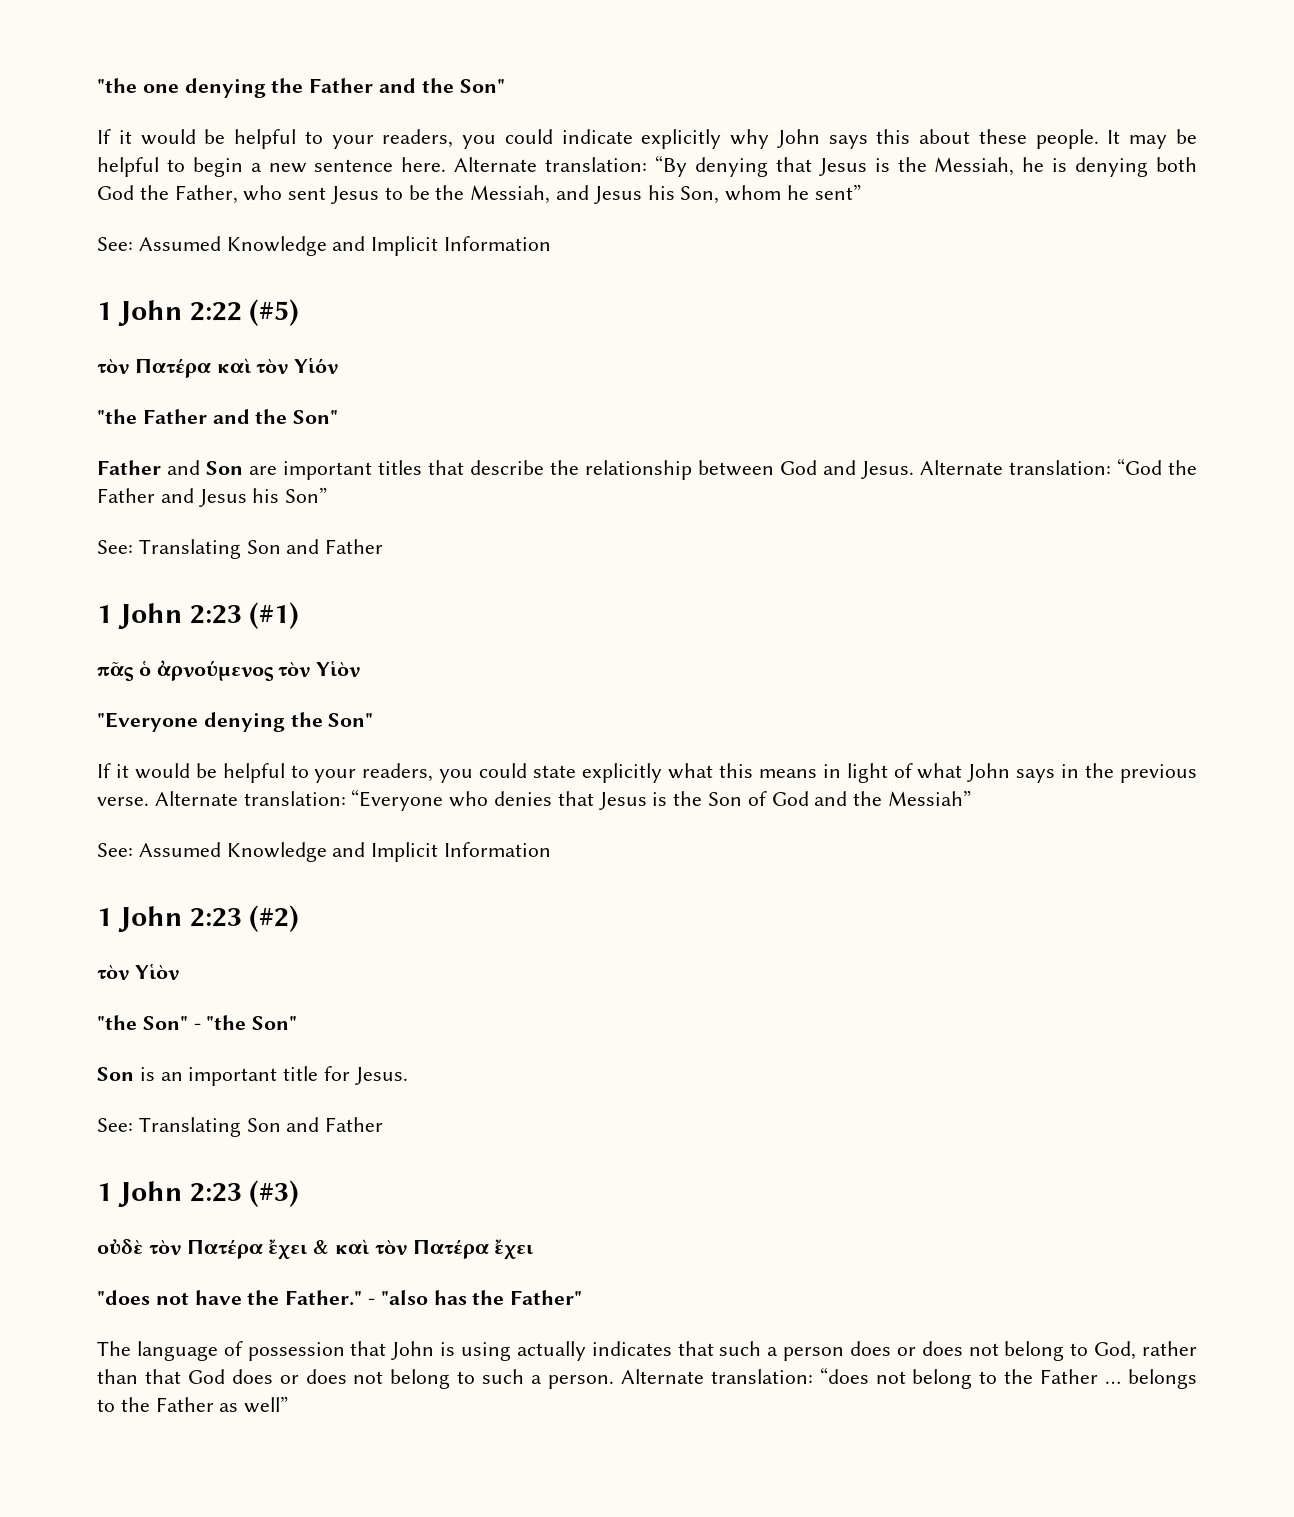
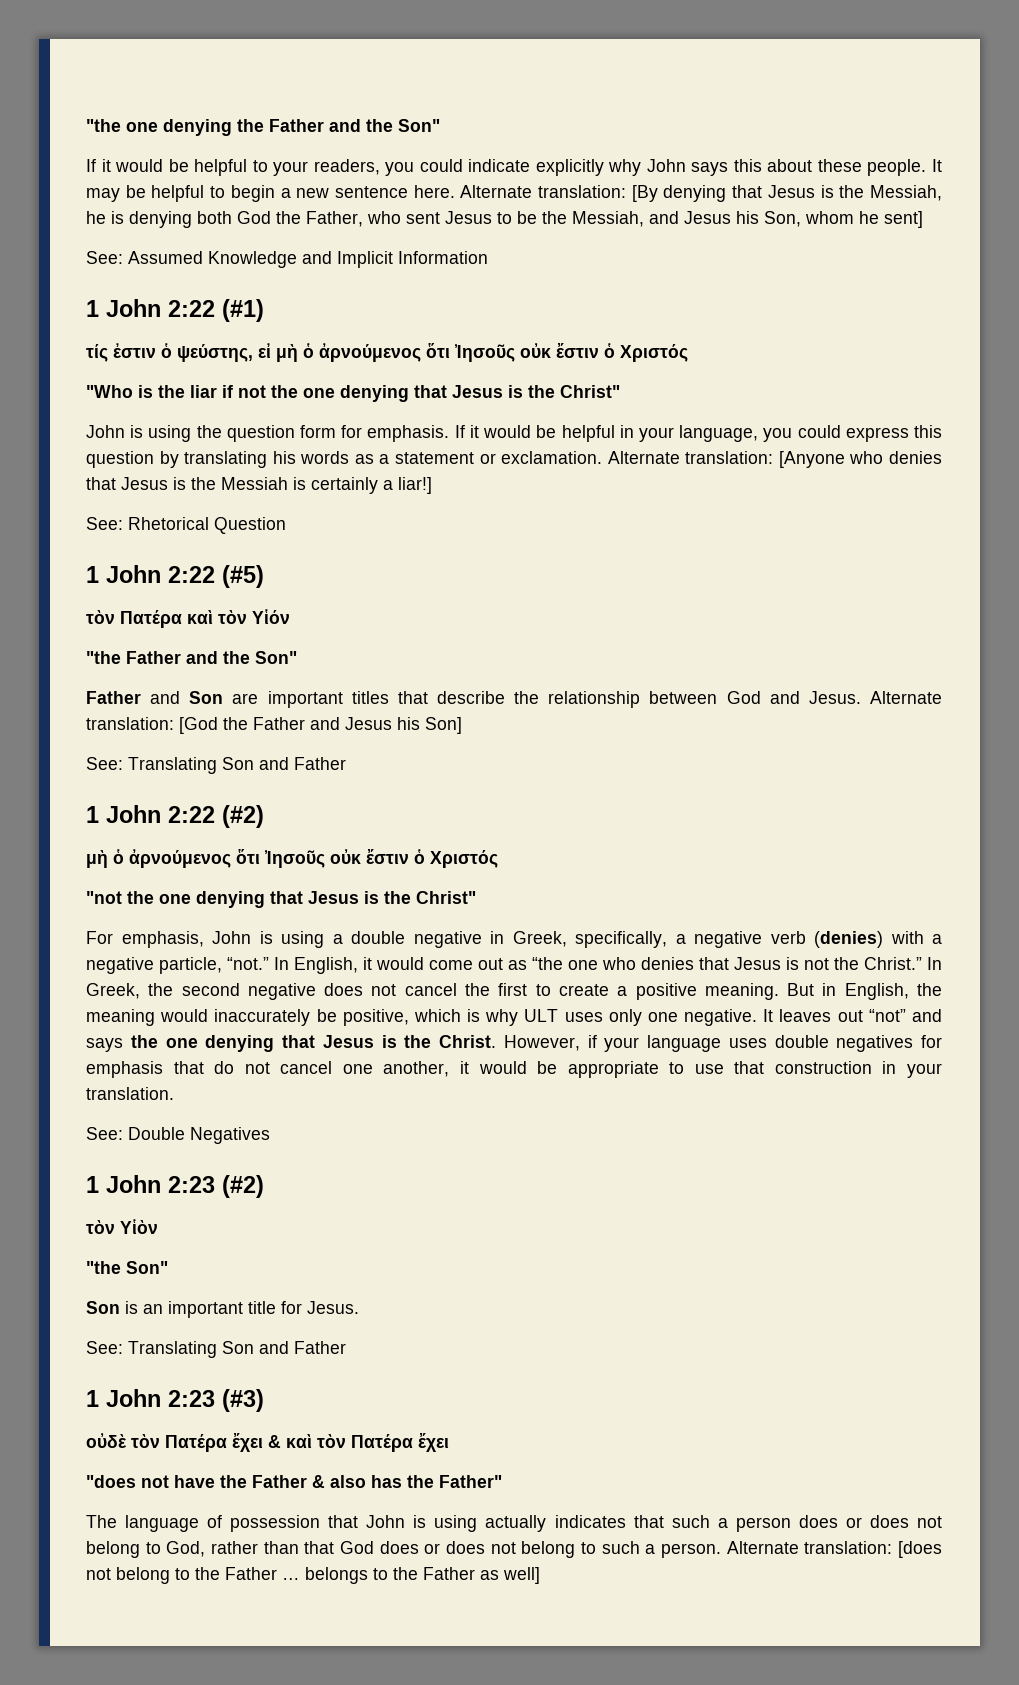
- Alternate translation: “By denying that Jesus is the Messiah, he is denying both God the Father, who sent Jesus to be the Messiah, and Jesus his Son, whom he sent”
+ Alternate translation: [By denying that Jesus is the Messiah, he is denying both God the Father, who sent Jesus to be the Messiah, and Jesus his Son, whom he sent]
  See: Assumed Knowledge and Implicit Information
+ 1 John 2:22 (#1)
+ τίς ἐστιν ὁ ψεύστης, εἰ μὴ ὁ ἀρνούμενος ὅτι Ἰησοῦς οὐκ ἔστιν ὁ Χριστός
+ "Who is the liar if not the one denying that Jesus is the Christ"
+ John is using the question form for emphasis. If it would be helpful in your language, you could express this question by translating his words as a statement or exclamation. Alternate translation: [Anyone who denies that Jesus is the Messiah is certainly a liar!]
+ See: Rhetorical Question
- Alternate translation: “God the Father and Jesus his Son”
+ Alternate translation: [God the Father and Jesus his Son]
  See: Translating Son and Father
- 1 John 2:23 (#1)
- πᾶς ὁ ἀρνούμενος τὸν Υἱὸν
- "Everyone denying the Son"
- If it would be helpful to your readers, you could state explicitly what this means in light of what John says in the previous verse. Alternate translation: “Everyone who denies that Jesus is the Son of God and the Messiah”
- See: Assumed Knowledge and Implicit Information
+ 1 John 2:22 (#2)
+ μὴ ὁ ἀρνούμενος ὅτι Ἰησοῦς οὐκ ἔστιν ὁ Χριστός
+ "not the one denying that Jesus is the Christ"
+ For emphasis, John is using a double negative in Greek, specifically, a negative verb (denies) with a negative particle, “not.” In English, it would come out as “the one who denies that Jesus is not the Christ.” In Greek, the second negative does not cancel the first to create a positive meaning. But in English, the meaning would inaccurately be positive, which is why ULT uses only one negative. It leaves out “not” and says the one denying that Jesus is the Christ. However, if your language uses double negatives for emphasis that do not cancel one another, it would be appropriate to use that construction in your translation.
+ See: Double Negatives
- "the Son" - "the Son"
+ "the Son"
- "does not have the Father." - "also has the Father"
+ "does not have the Father & also has the Father"
- Alternate translation: “does not belong to the Father … belongs to the Father as well”
+ Alternate translation: [does not belong to the Father … belongs to the Father as well]

